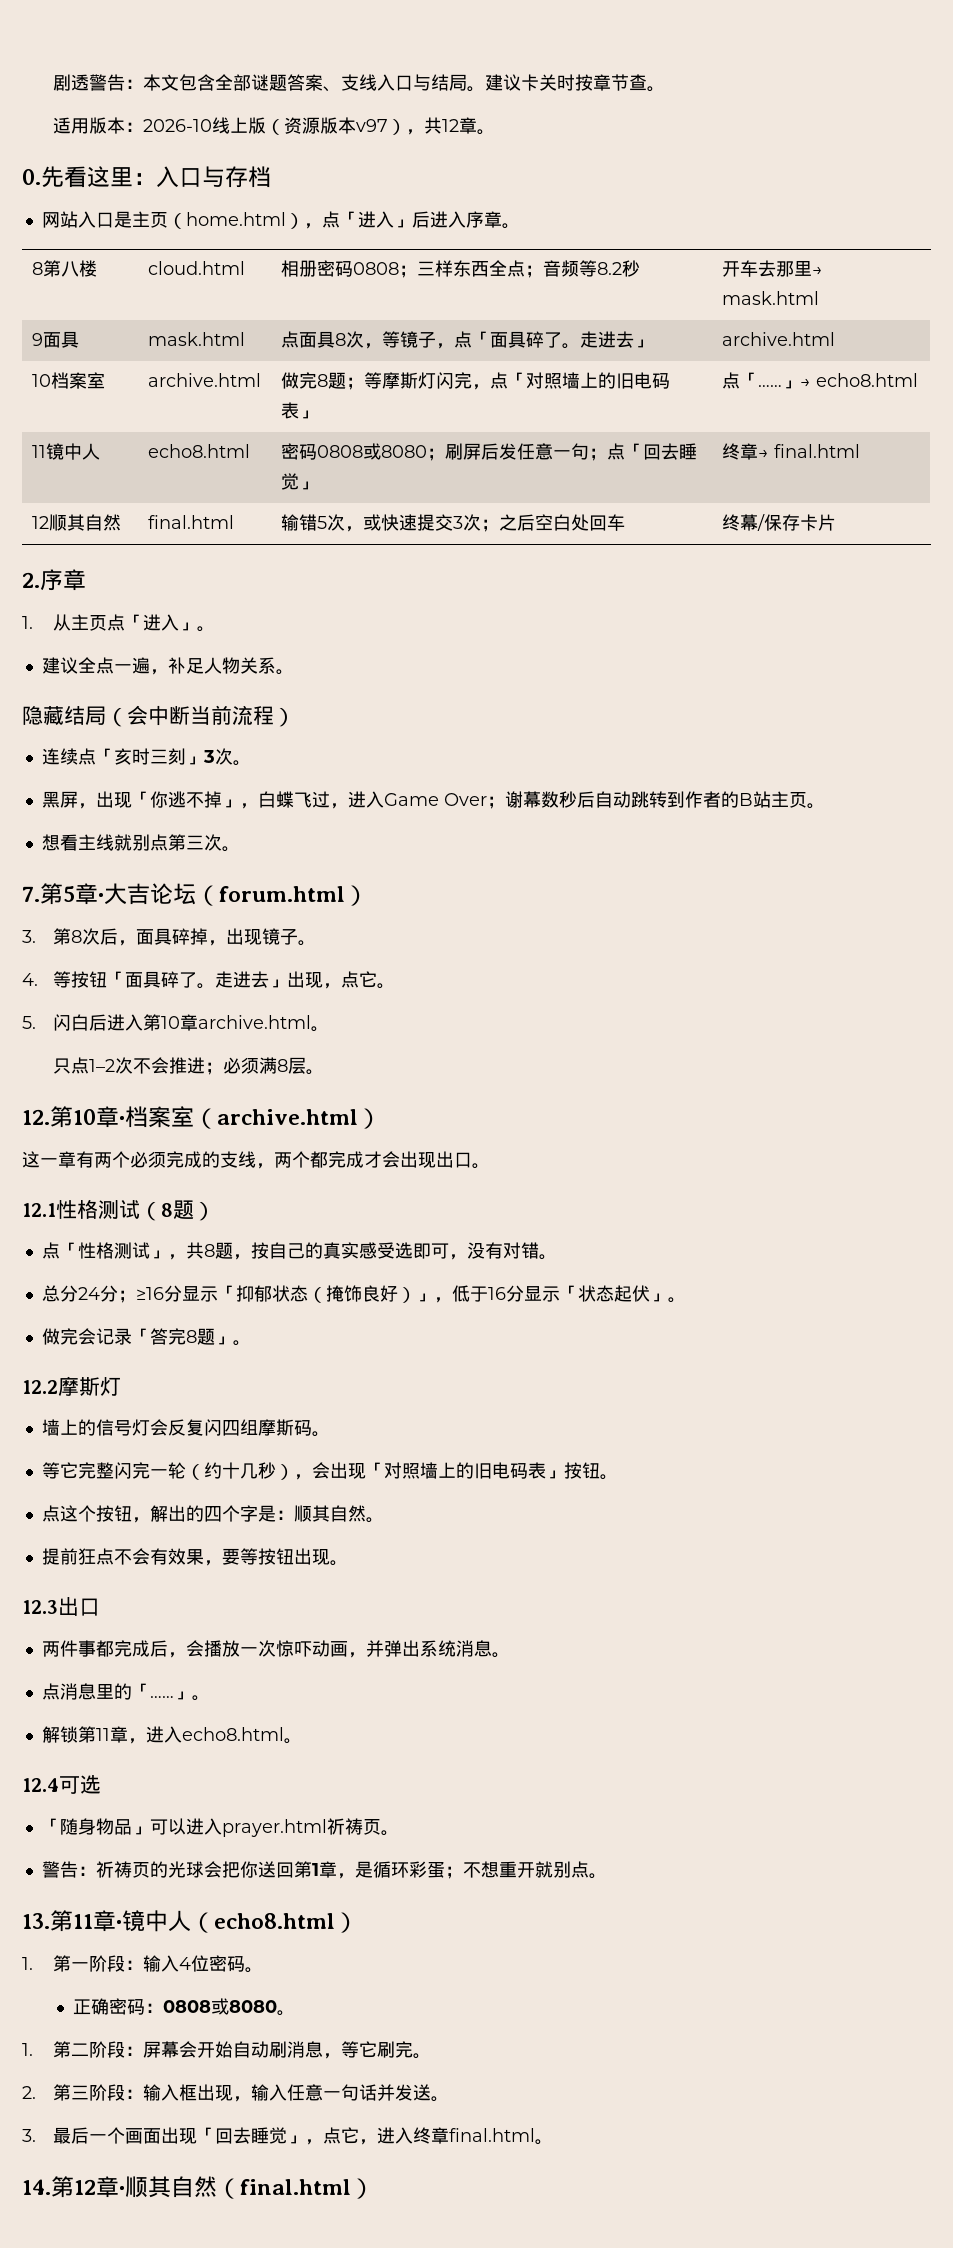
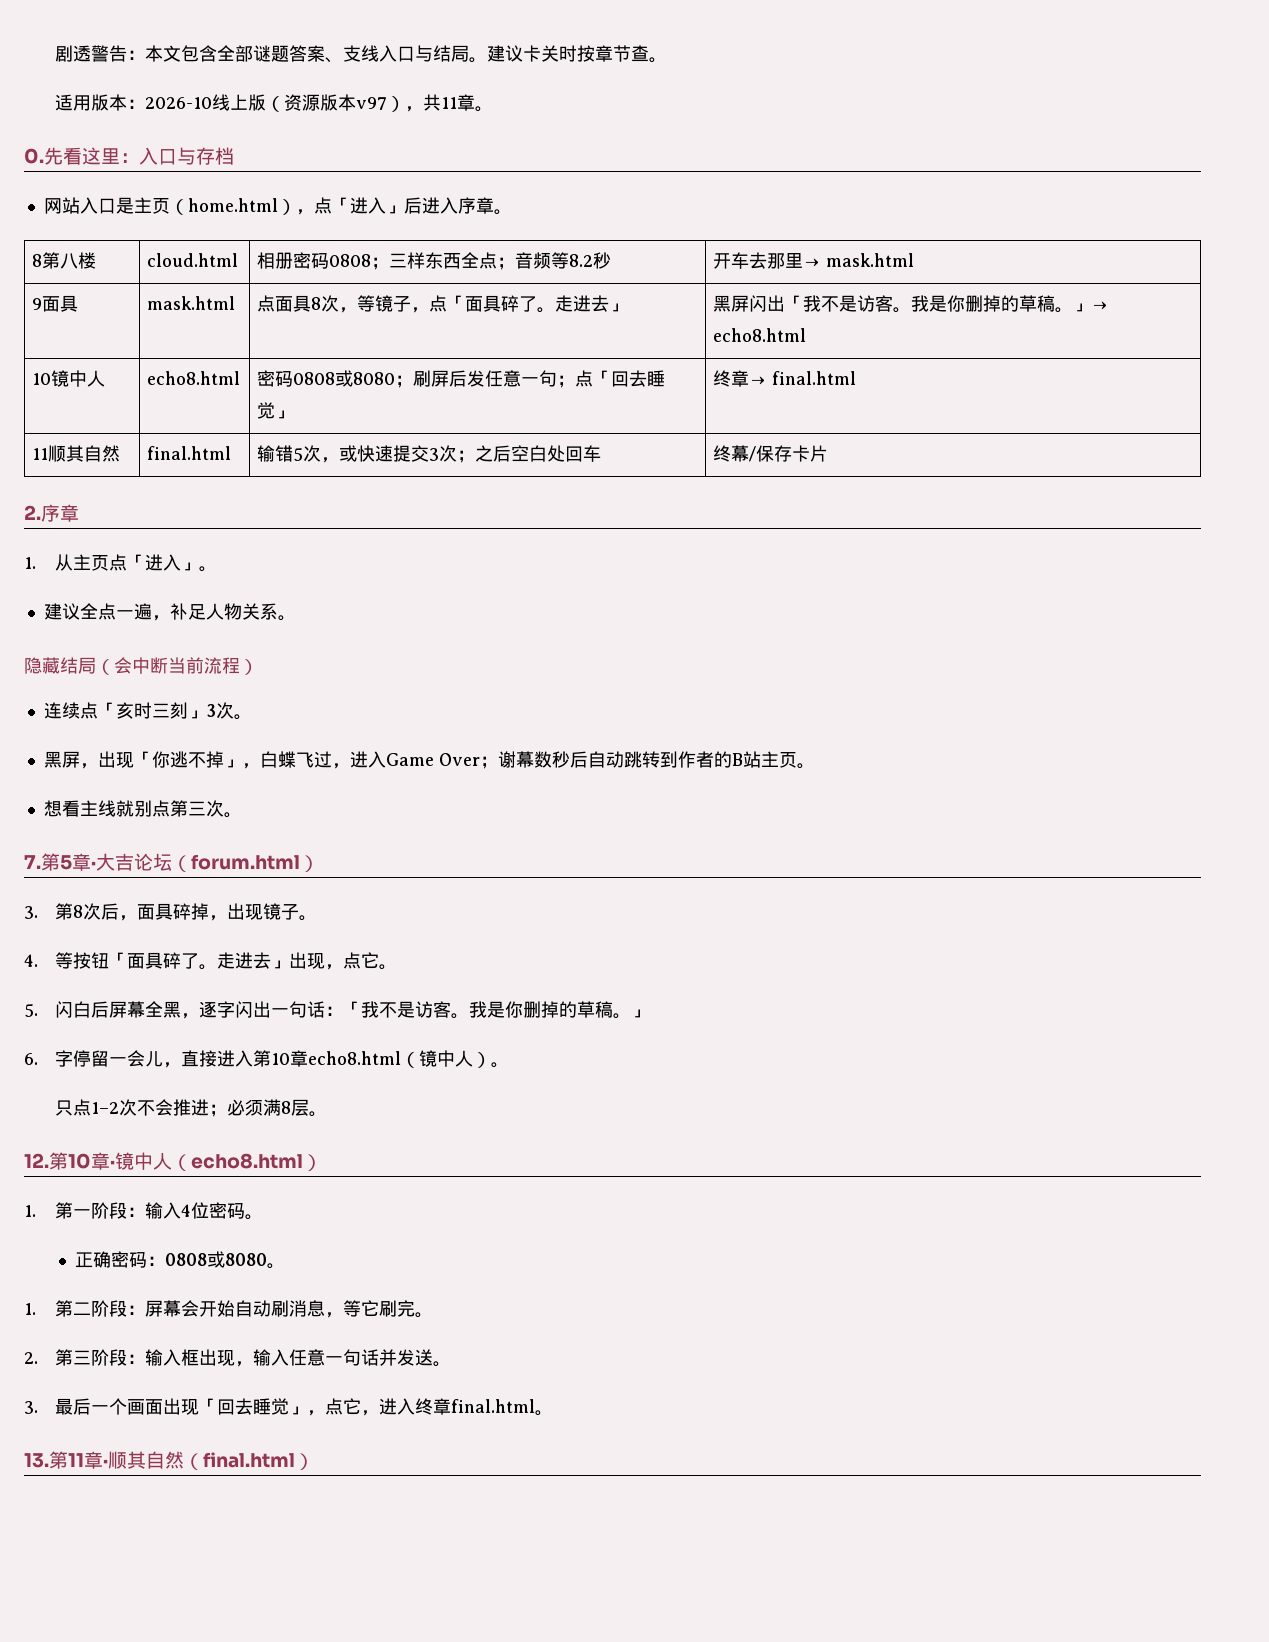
- 适用版本：2026-10线上版（资源版本v97），共12章。
+ 适用版本：2026-10线上版（资源版本v97），共11章。
- 9面具 | mask.html | 点面具8次，等镜子，点「面具碎了。走进去」 | archive.html
- 10档案室 | archive.html | 做完8题；等摩斯灯闪完，点「对照墙上的旧电码表」 | 点「……」→ echo8.html
+ 9面具 | mask.html | 点面具8次，等镜子，点「面具碎了。走进去」 | 黑屏闪出「我不是访客。我是你删掉的草稿。」→ echo8.html
- 11镜中人 | echo8.html | 密码0808或8080；刷屏后发任意一句；点「回去睡觉」 | 终章→ final.html
+ 10镜中人 | echo8.html | 密码0808或8080；刷屏后发任意一句；点「回去睡觉」 | 终章→ final.html
- 12顺其自然 | final.html | 输错5次，或快速提交3次；之后空白处回车 | 终幕/保存卡片
+ 11顺其自然 | final.html | 输错5次，或快速提交3次；之后空白处回车 | 终幕/保存卡片
- 5.闪白后进入第10章archive.html。
+ 5.闪白后屏幕全黑，逐字闪出一句话：「我不是访客。我是你删掉的草稿。」
+ 6.字停留一会儿，直接进入第10章echo8.html（镜中人）。
- 12.第10章·档案室（archive.html）
- 这一章有两个必须完成的支线，两个都完成才会出现出口。
- 12.1性格测试（8题）
- 点「性格测试」，共8题，按自己的真实感受选即可，没有对错。
- 总分24分；≥16分显示「抑郁状态（掩饰良好）」，低于16分显示「状态起伏」。
- 做完会记录「答完8题」。
- 12.2摩斯灯
- 墙上的信号灯会反复闪四组摩斯码。
- 等它完整闪完一轮（约十几秒），会出现「对照墙上的旧电码表」按钮。
- 点这个按钮，解出的四个字是：顺其自然。
- 提前狂点不会有效果，要等按钮出现。
- 12.3出口
- 两件事都完成后，会播放一次惊吓动画，并弹出系统消息。
- 点消息里的「……」。
- 解锁第11章，进入echo8.html。
- 12.4可选
- 「随身物品」可以进入prayer.html祈祷页。
- 警告：祈祷页的光球会把你送回第1章，是循环彩蛋；不想重开就别点。
- 13.第11章·镜中人（echo8.html）
+ 12.第10章·镜中人（echo8.html）
- 14.第12章·顺其自然（final.html）
+ 13.第11章·顺其自然（final.html）

